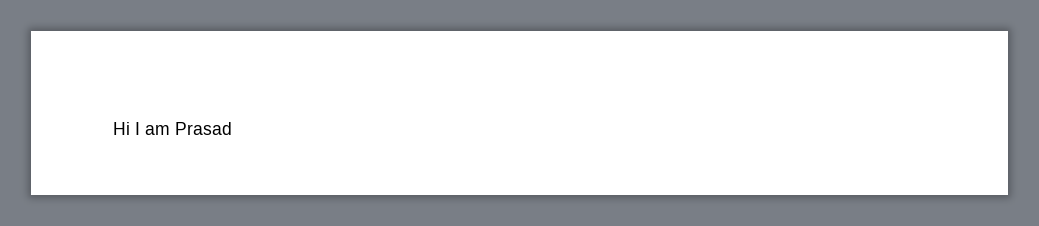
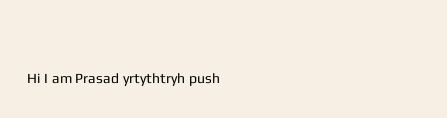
- Hi I am Prasad
+ Hi I am Prasad yrtythtryh push

